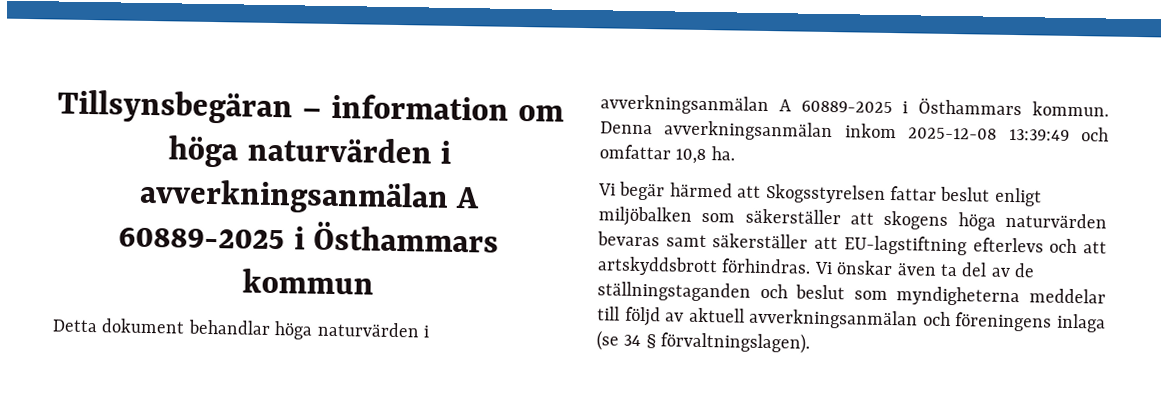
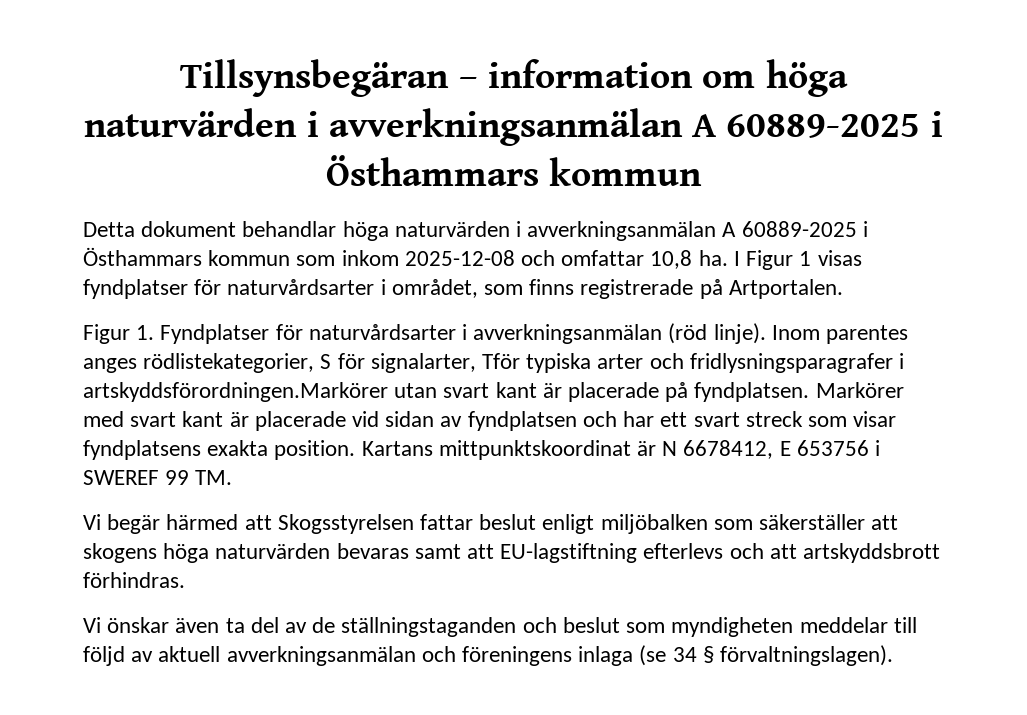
- Detta dokument behandlar höga naturvärden i avverkningsanmälan A 60889-2025 i Östhammars kommun. Denna avverkningsanmälan inkom 2025-12-08 13:39:49 och omfattar 10,8 ha.
+ Detta dokument behandlar höga naturvärden i avverkningsanmälan A 60889-2025 i Östhammars kommun som inkom 2025-12-08 och omfattar 10,8 ha. I Figur 1 visas fyndplatser för naturvårdsarter i området, som finns registrerade på Artportalen.
+ Figur 1. Fyndplatser för naturvårdsarter i avverkningsanmälan (röd linje). Inom parentes anges rödlistekategorier, S för signalarter, Tför typiska arter och fridlysningsparagrafer i artskyddsförordningen.Markörer utan svart kant är placerade på fyndplatsen. Markörer med svart kant är placerade vid sidan av fyndplatsen och har ett svart streck som visar fyndplatsens exakta position. Kartans mittpunktskoordinat är N 6678412, E 653756 i SWEREF 99 TM.
- Vi begär härmed att Skogsstyrelsen fattar beslut enligt miljöbalken som säkerställer att skogens höga naturvärden bevaras samt säkerställer att EU-lagstiftning efterlevs och att artskyddsbrott förhindras. Vi önskar även ta del av de ställningstaganden och beslut som myndigheterna meddelar till följd av aktuell avverkningsanmälan och föreningens inlaga (se 34 § förvaltningslagen).
+ Vi begär härmed att Skogsstyrelsen fattar beslut enligt miljöbalken som säkerställer att skogens höga naturvärden bevaras samt att EU-lagstiftning efterlevs och att artskyddsbrott förhindras.
+ Vi önskar även ta del av de ställningstaganden och beslut som myndigheten meddelar till följd av aktuell avverkningsanmälan och föreningens inlaga (se 34 § förvaltningslagen).

